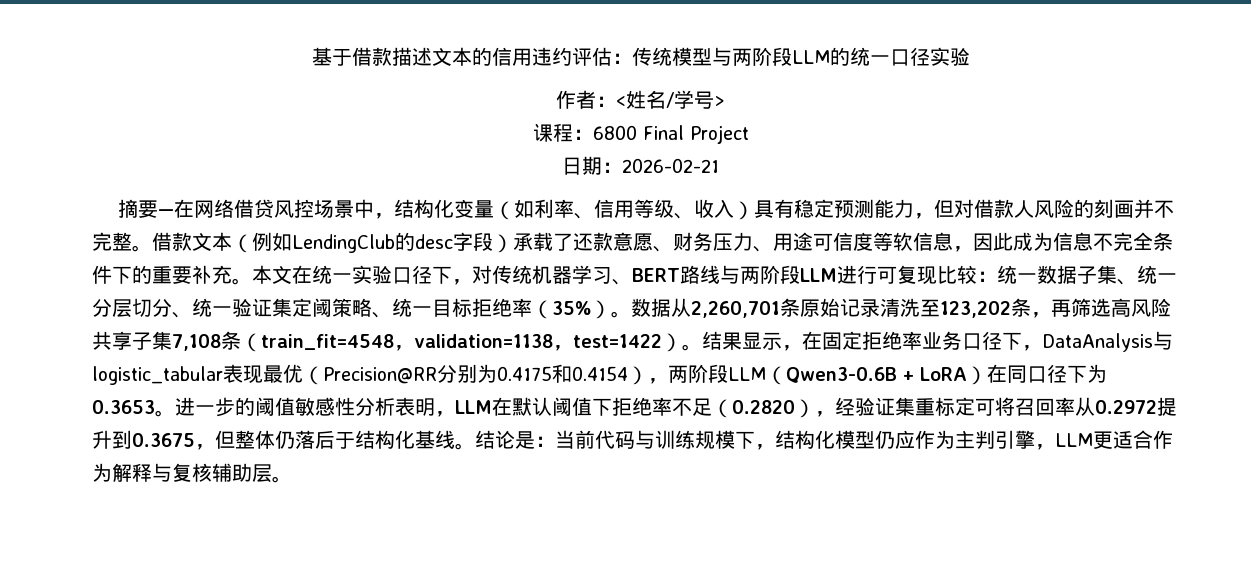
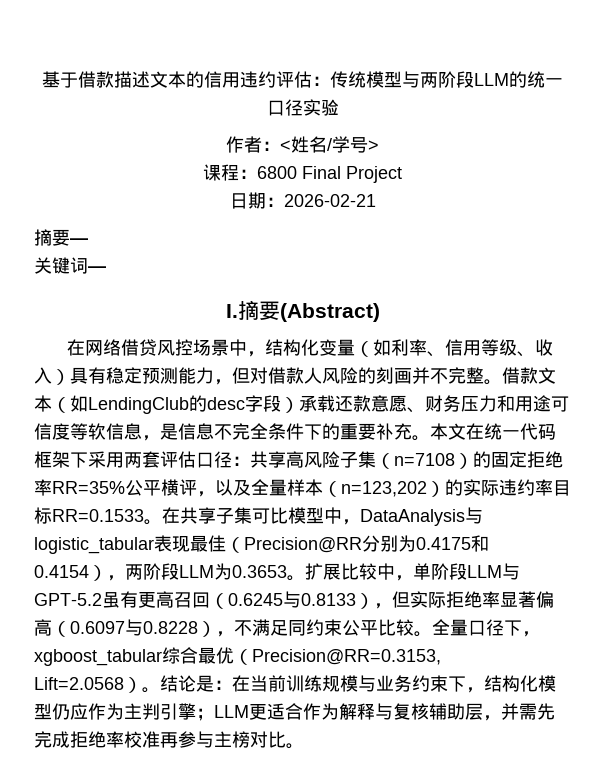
- 摘要—在网络借贷风控场景中，结构化变量（如利率、信用等级、收入）具有稳定预测能力，但对借款人风险的刻画并不完整。
+ 摘要—
+ 关键词—
+ I.摘要(Abstract)
+ 在网络借贷风控场景中，结构化变量（如利率、信用等级、收入）具有稳定预测能力，但对借款人风险的刻画并不完整。
- 借款文本（例如LendingClub的desc字段）承载了还款意愿、财务压力、用途可信度等软信息，因此成为信息不完全条件下的重要补充。
+ 借款文本（如LendingClub的desc字段）承载还款意愿、财务压力和用途可信度等软信息，是信息不完全条件下的重要补充。
- 本文在统一实验口径下，对传统机器学习、BERT路线与两阶段LLM进行可复现比较：统一数据子集、统一分层切分、统一验证集定阈策略、统一目标拒绝率（35%）。数据从2,260,701条原始记录清洗至123,202条，再筛选高风险共享子集7,108条（train_fit=4548，validation=1138，test=1422）。结果显示，在固定拒绝率业务口径下，DataAnalysis与logistic_tabular表现最优（Precision@RR分别为0.4175和0.4154），两阶段LLM（Qwen3-0.6B + LoRA）在同口径下为0.3653。进一步的阈值敏感性分析表明，LLM在默认阈值下拒绝率不足（0.2820），经验证集重标定可将召回率从0.2972提升到0.3675，但整体仍落后于结构化基线。结论是：当前代码与训练规模下，结构化模型仍应作为主判引擎，LLM更适合作为解释与复核辅助层。
+ 本文在统一代码框架下采用两套评估口径：共享高风险子集（n=7108）的固定拒绝率RR=35%公平横评，以及全量样本（n=123,202）的实际违约率目标RR=0.1533。在共享子集可比模型中，DataAnalysis与logistic_tabular表现最佳（Precision@RR分别为0.4175和0.4154），两阶段LLM为0.3653。扩展比较中，单阶段LLM与GPT-5.2虽有更高召回（0.6245与0.8133），但实际拒绝率显著偏高（0.6097与0.8228），不满足同约束公平比较。全量口径下，xgboost_tabular综合最优（Precision@RR=0.3153, Lift=2.0568）。结论是：在当前训练规模与业务约束下，结构化模型仍应作为主判引擎；LLM更适合作为解释与复核辅助层，并需先完成拒绝率校准再参与主榜对比。

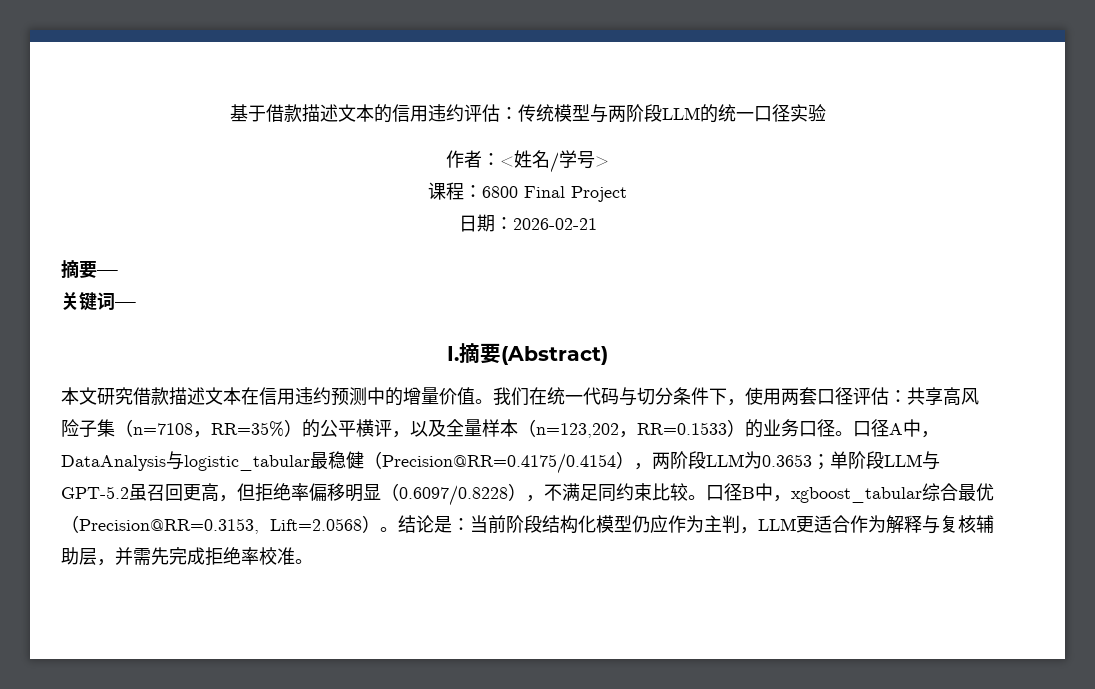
- 在网络借贷风控场景中，结构化变量（如利率、信用等级、收入）具有稳定预测能力，但对借款人风险的刻画并不完整。借款文本（如LendingClub的desc字段）承载还款意愿、财务压力和用途可信度等软信息，是信息不完全条件下的重要补充。本文在统一代码框架下采用两套评估口径：共享高风险子集（n=7108）的固定拒绝率RR=35%公平横评，以及全量样本（n=123,202）的实际违约率目标RR=0.1533。在共享子集可比模型中，DataAnalysis与logistic_tabular表现最佳（Precision@RR分别为0.4175和0.4154），两阶段LLM为0.3653。扩展比较中，单阶段LLM与GPT-5.2虽有更高召回（0.6245与0.8133），但实际拒绝率显著偏高（0.6097与0.8228），不满足同约束公平比较。全量口径下，xgboost_tabular综合最优（Precision@RR=0.3153, Lift=2.0568）。
+ 本文研究借款描述文本在信用违约预测中的增量价值。我们在统一代码与切分条件下，使用两套口径评估：共享高风险子集（n=7108，RR=35%）的公平横评，以及全量样本（n=123,202，RR=0.1533）的业务口径。口径A中，DataAnalysis与logistic_tabular最稳健（Precision@RR=0.4175/0.4154），两阶段LLM为0.3653；单阶段LLM与GPT-5.2虽召回更高，但拒绝率偏移明显（0.6097/0.8228），不满足同约束比较。口径B中，xgboost_tabular综合最优（Precision@RR=0.3153, Lift=2.0568）。
- 结论是：在当前训练规模与业务约束下，结构化模型仍应作为主判引擎；LLM更适合作为解释与复核辅助层，并需先完成拒绝率校准再参与主榜对比。
+ 结论是：当前阶段结构化模型仍应作为主判，LLM更适合作为解释与复核辅助层，并需先完成拒绝率校准。

